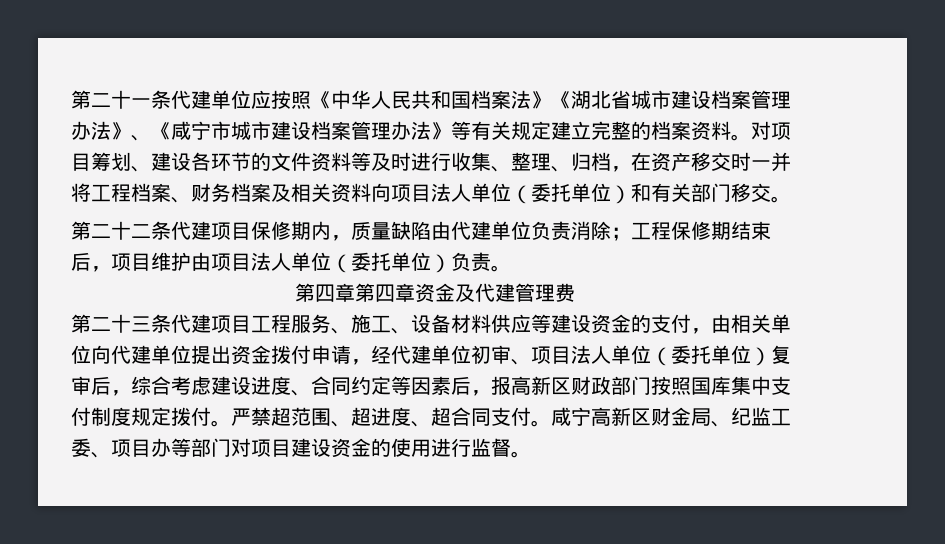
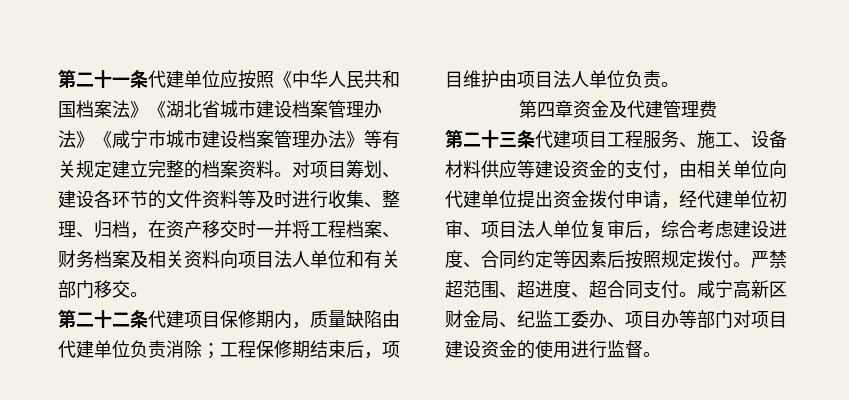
- 第二十一条代建单位应按照《中华人民共和国档案法》《湖北省城市建设档案管理办法》、《咸宁市城市建设档案管理办法》等有关规定建立完整的档案资料。
+ 第二十一条代建单位应按照《中华人民共和国档案法》《湖北省城市建设档案管理办法》《咸宁市城市建设档案管理办法》等有关规定建立完整的档案资料。
- 对项目筹划、建设各环节的文件资料等及时进行收集、整理、归档，在资产移交时一并将工程档案、财务档案及相关资料向项目法人单位（委托单位）和有关部门移交。
+ 对项目筹划、建设各环节的文件资料等及时进行收集、整理、归档，在资产移交时一并将工程档案、财务档案及相关资料向项目法人单位和有关部门移交。
- 第二十二条代建项目保修期内，质量缺陷由代建单位负责消除；工程保修期结束后，项目维护由项目法人单位（委托单位）负责。
+ 第二十二条代建项目保修期内，质量缺陷由代建单位负责消除；工程保修期结束后，项目维护由项目法人单位负责。
- 第四章第四章资金及代建管理费
+ 第四章资金及代建管理费
- 第二十三条代建项目工程服务、施工、设备材料供应等建设资金的支付，由相关单位向代建单位提出资金拨付申请，经代建单位初审、项目法人单位（委托单位）复审后，综合考虑建设进度、合同约定等因素后，报高新区财政部门按照国库集中支付制度规定拨付。
+ 第二十三条代建项目工程服务、施工、设备材料供应等建设资金的支付，由相关单位向代建单位提出资金拨付申请，经代建单位初审、项目法人单位复审后，综合考虑建设进度、合同约定等因素后按照规定拨付。
- 咸宁高新区财金局、纪监工委、项目办等部门对项目建设资金的使用进行监督。
+ 咸宁高新区财金局、纪监工委办、项目办等部门对项目建设资金的使用进行监督。

